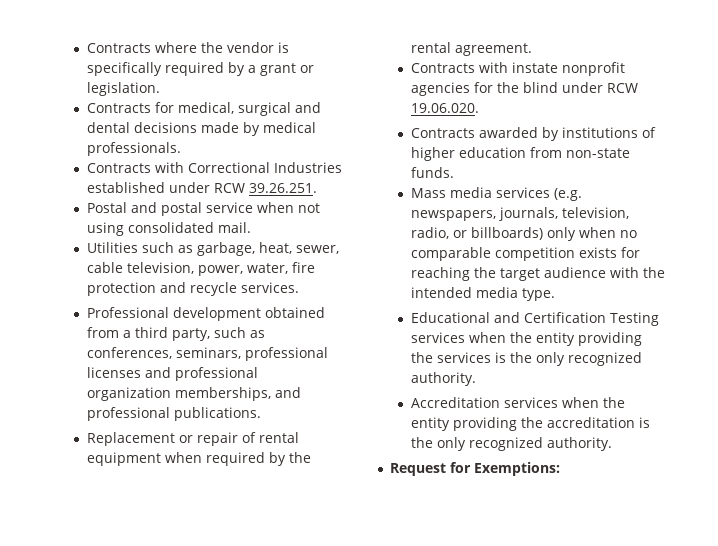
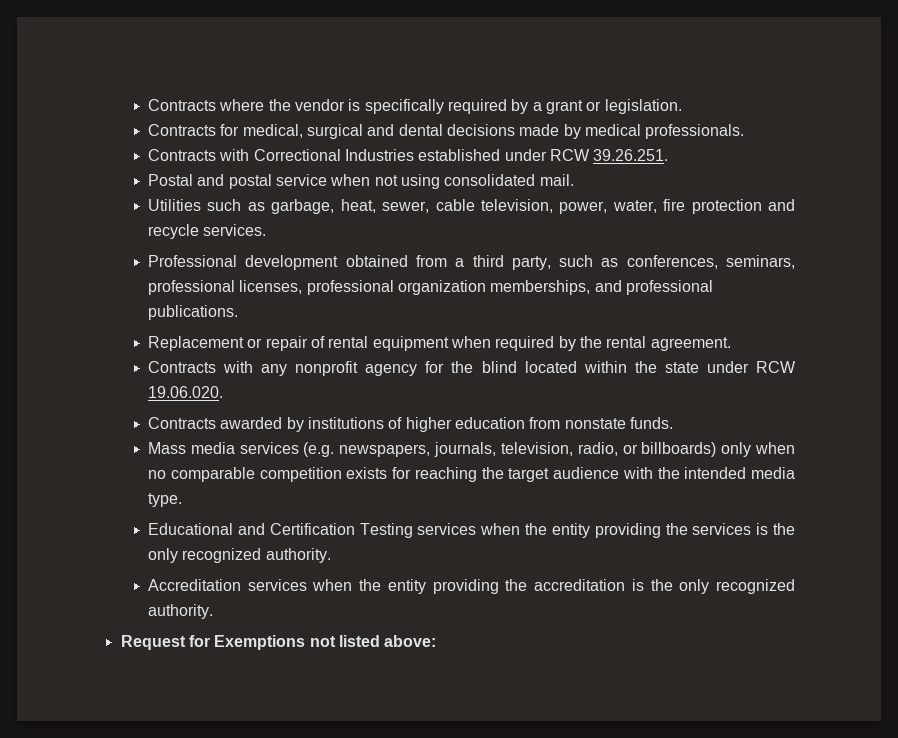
- Professional development obtained from a third party, such as conferences, seminars, professional licenses and professional organization memberships, and professional publications.
+ Professional development obtained from a third party, such as conferences, seminars, professional licenses, professional organization memberships, and professional publications.
- Contracts with instate nonprofit agencies for the blind under RCW 19.06.020.
+ Contracts with any nonprofit agency for the blind located within the state under RCW 19.06.020.
- Contracts awarded by institutions of higher education from non-state funds.
+ Contracts awarded by institutions of higher education from nonstate funds.
- Request for Exemptions:
+ Request for Exemptions not listed above:

